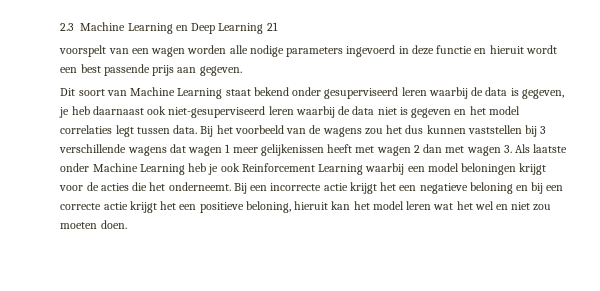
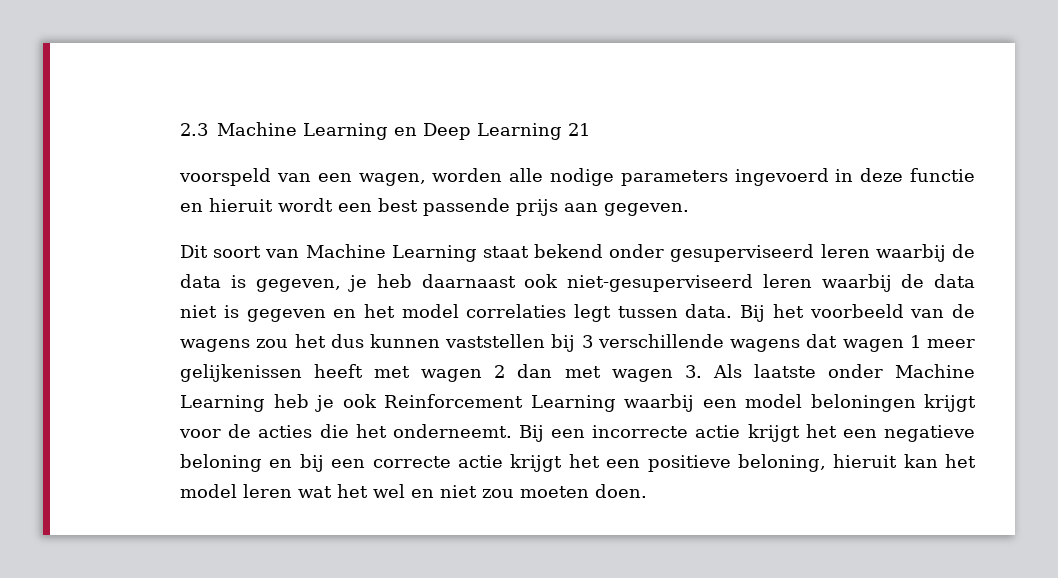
- voorspelt van een wagen worden alle nodige parameters ingevoerd in deze functie en hieruit wordt een best passende prijs aan gegeven.
+ voorspeld van een wagen, worden alle nodige parameters ingevoerd in deze functie en hieruit wordt een best passende prijs aan gegeven.

